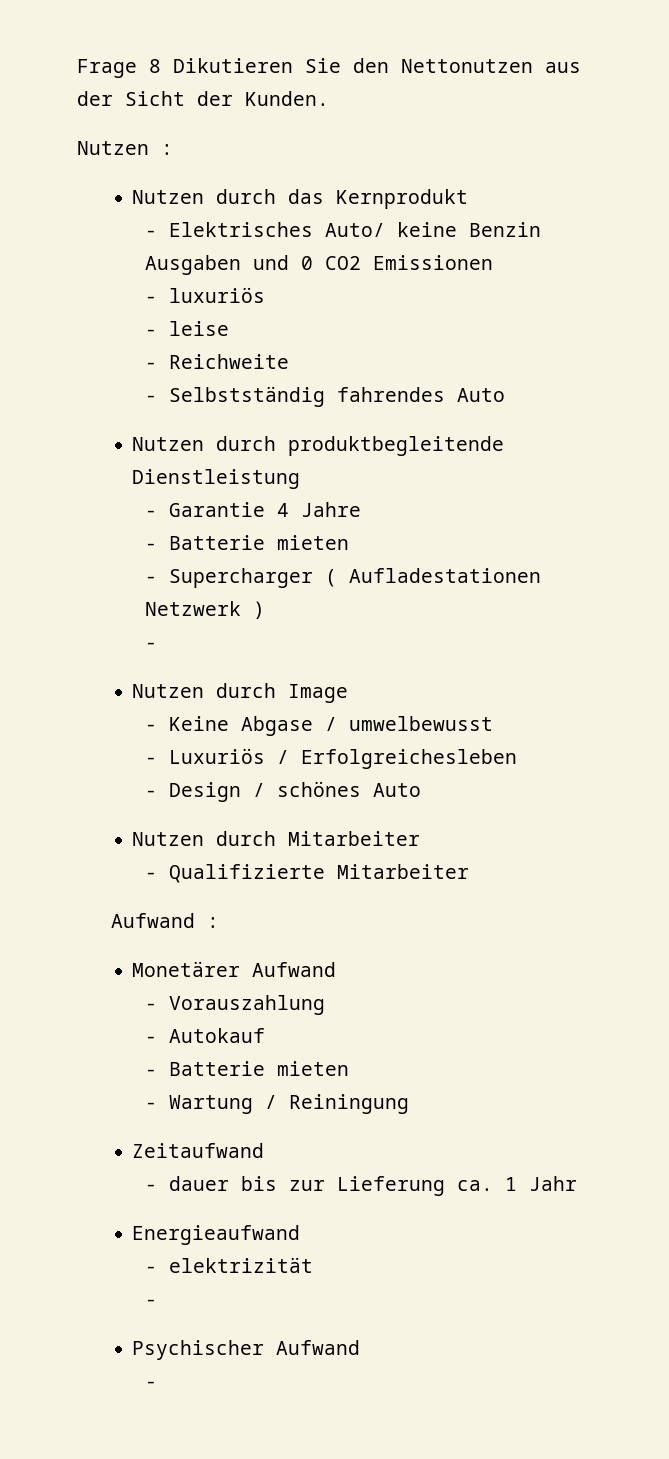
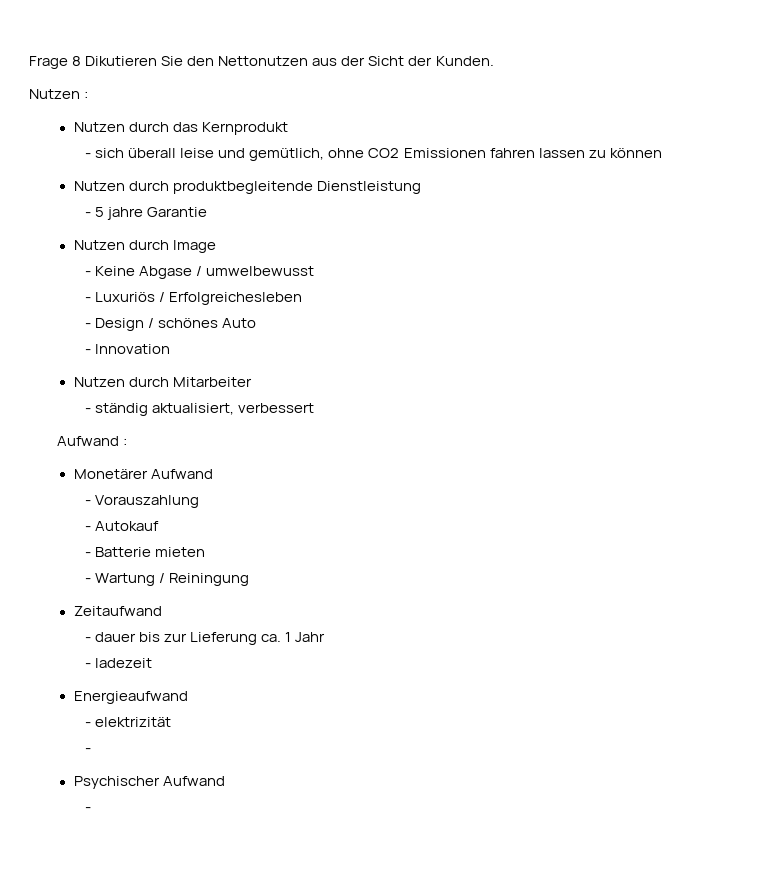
- - Elektrisches Auto/ keine Benzin Ausgaben und 0 CO2 Emissionen
- - luxuriös
- - leise
- - Reichweite
- - Selbstständig fahrendes Auto
+ - sich überall leise und gemütlich, ohne CO2 Emissionen fahren lassen zu können
- - Garantie 4 Jahre
- - Batterie mieten
- - Supercharger ( Aufladestationen Netzwerk )
- -
+ - 5 jahre Garantie
+ - Innovation
- - Qualifizierte Mitarbeiter
+ - ständig aktualisiert, verbessert
+ - ladezeit

